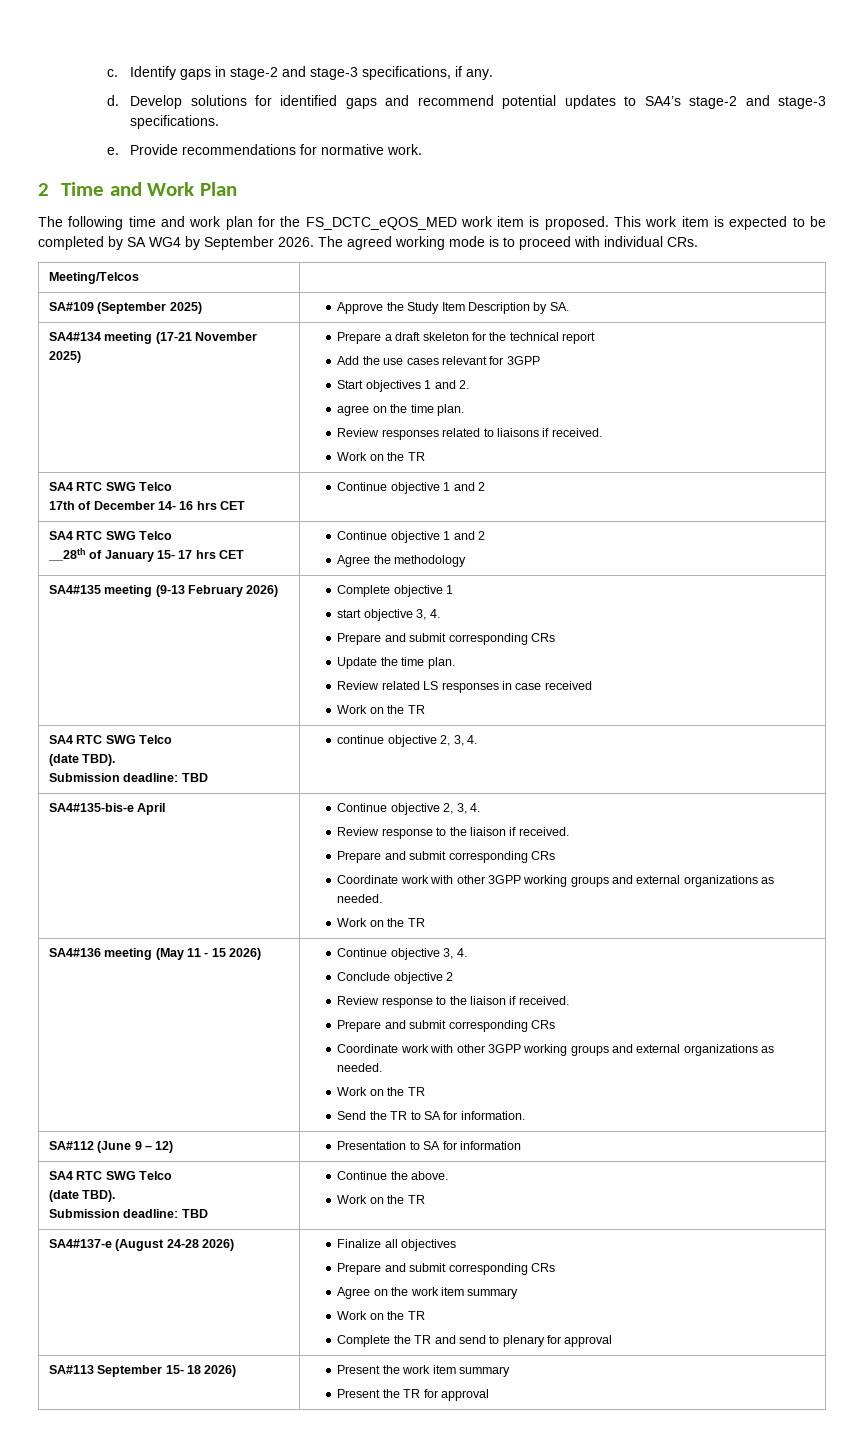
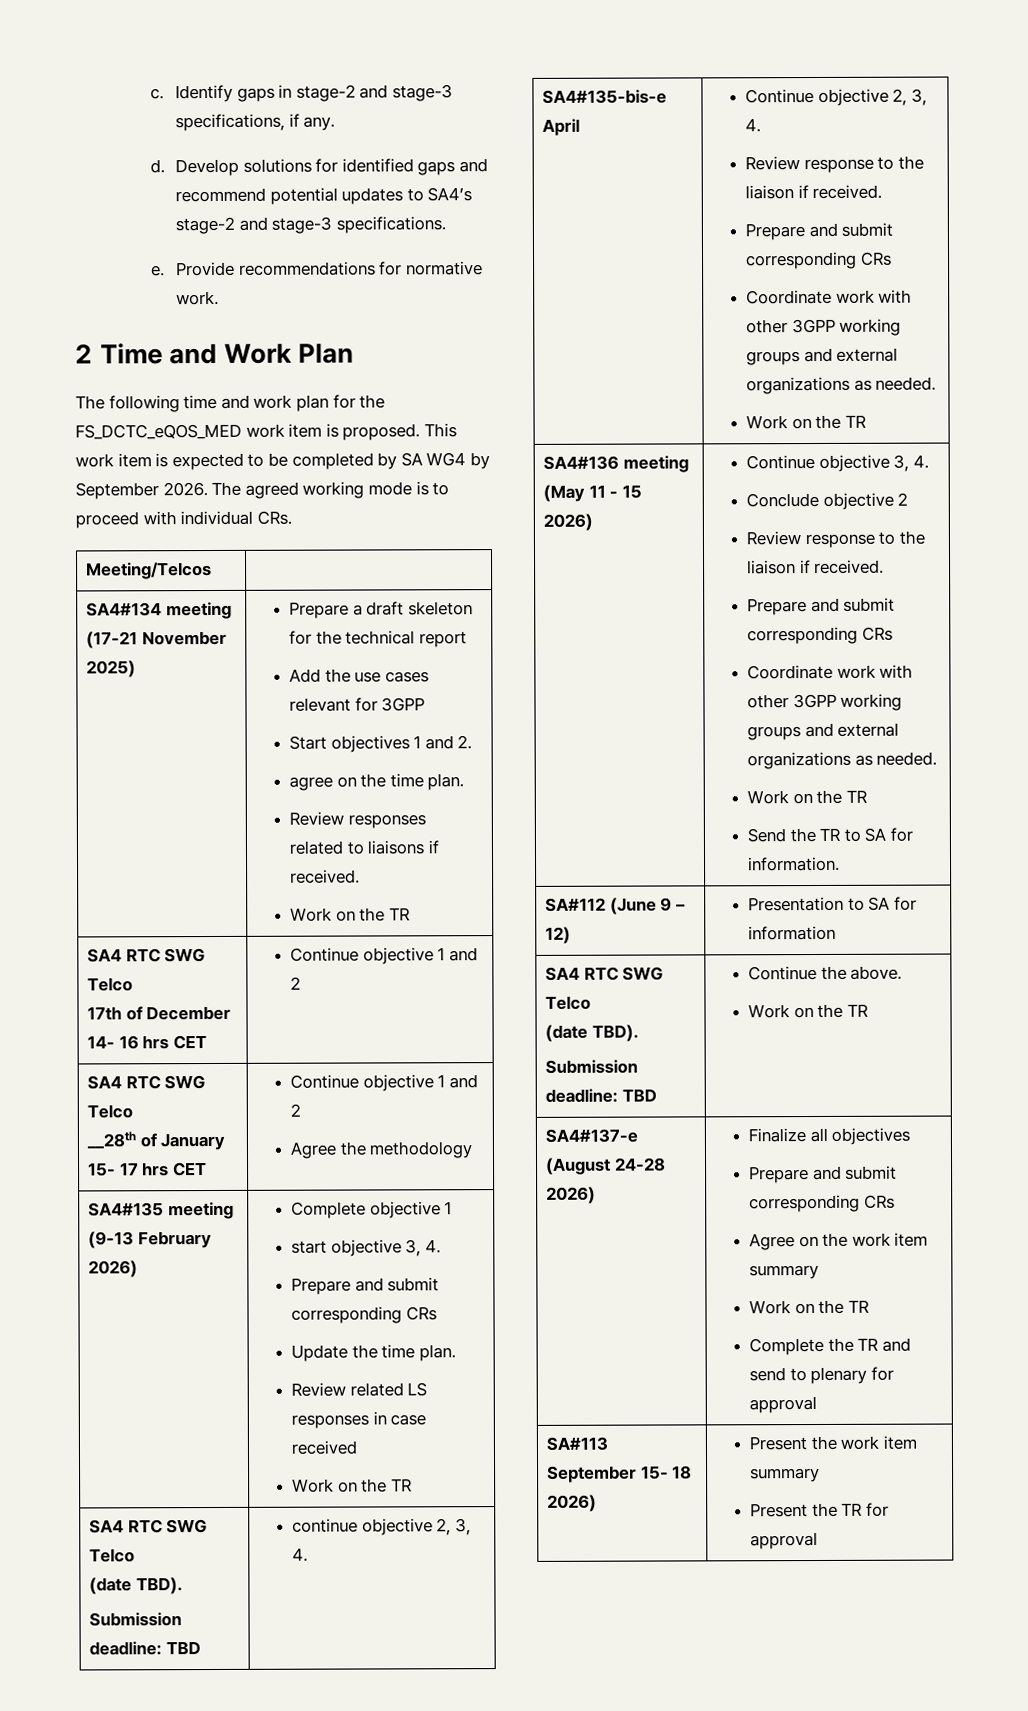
- SA#109 (September 2025) | Approve the Study Item Description by SA.

